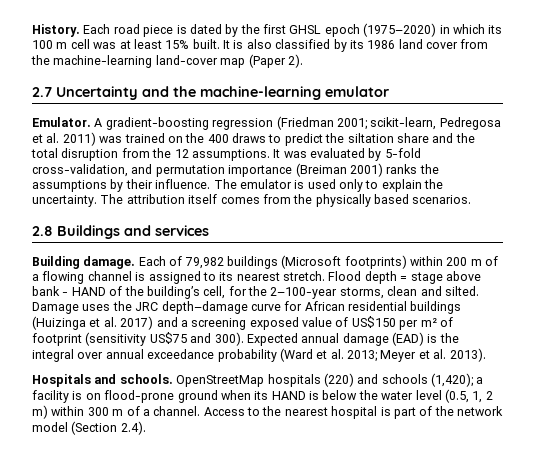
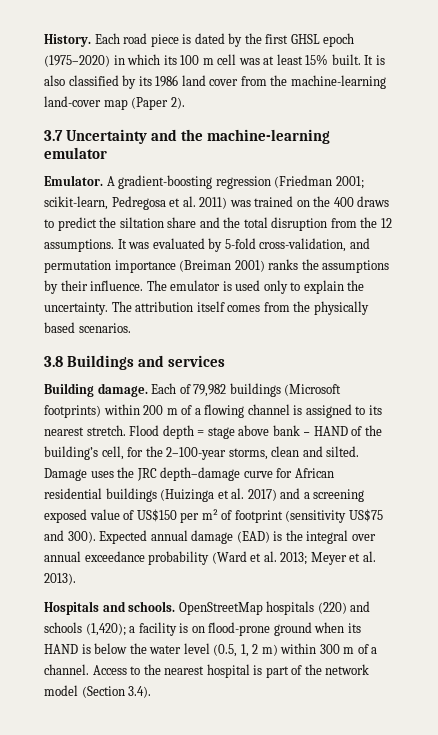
- 2.7 Uncertainty and the machine-learning emulator
+ 3.7 Uncertainty and the machine-learning emulator
- 2.8 Buildings and services
+ 3.8 Buildings and services
- Access to the nearest hospital is part of the network model (Section 2.4).
+ Access to the nearest hospital is part of the network model (Section 3.4).

